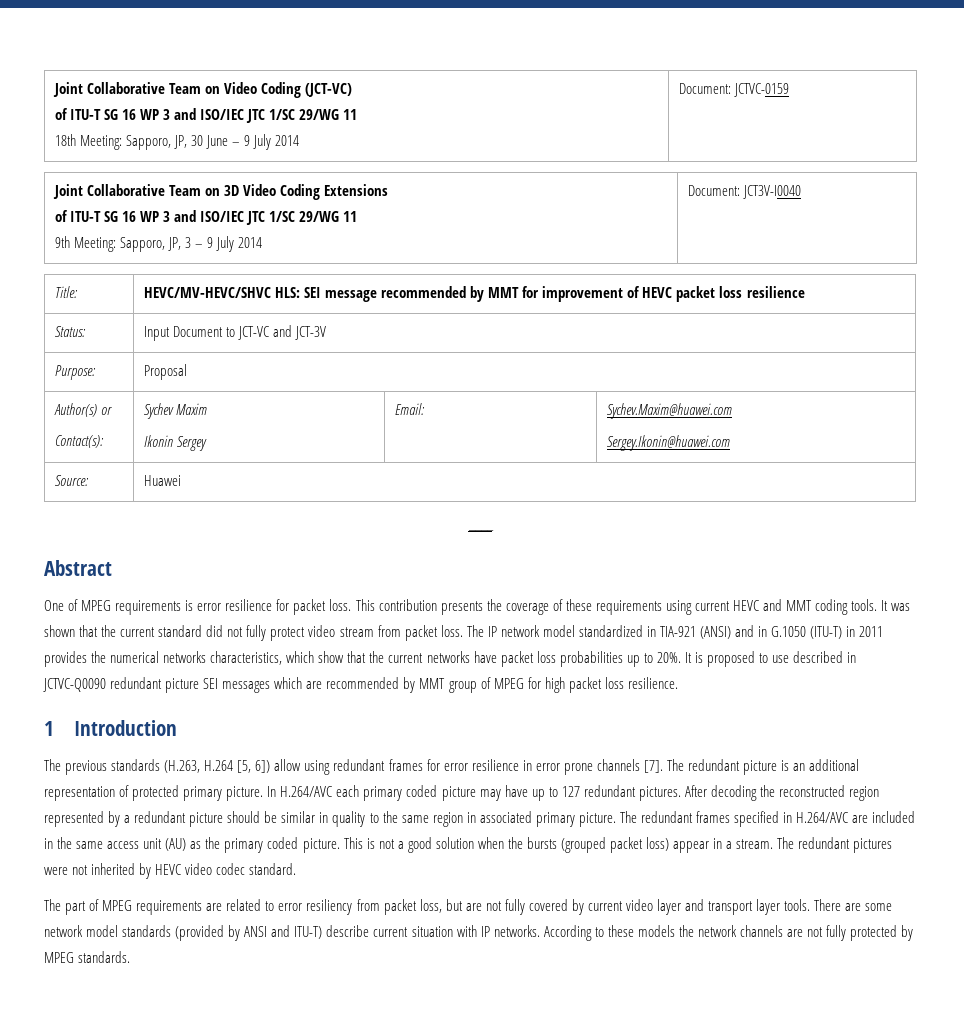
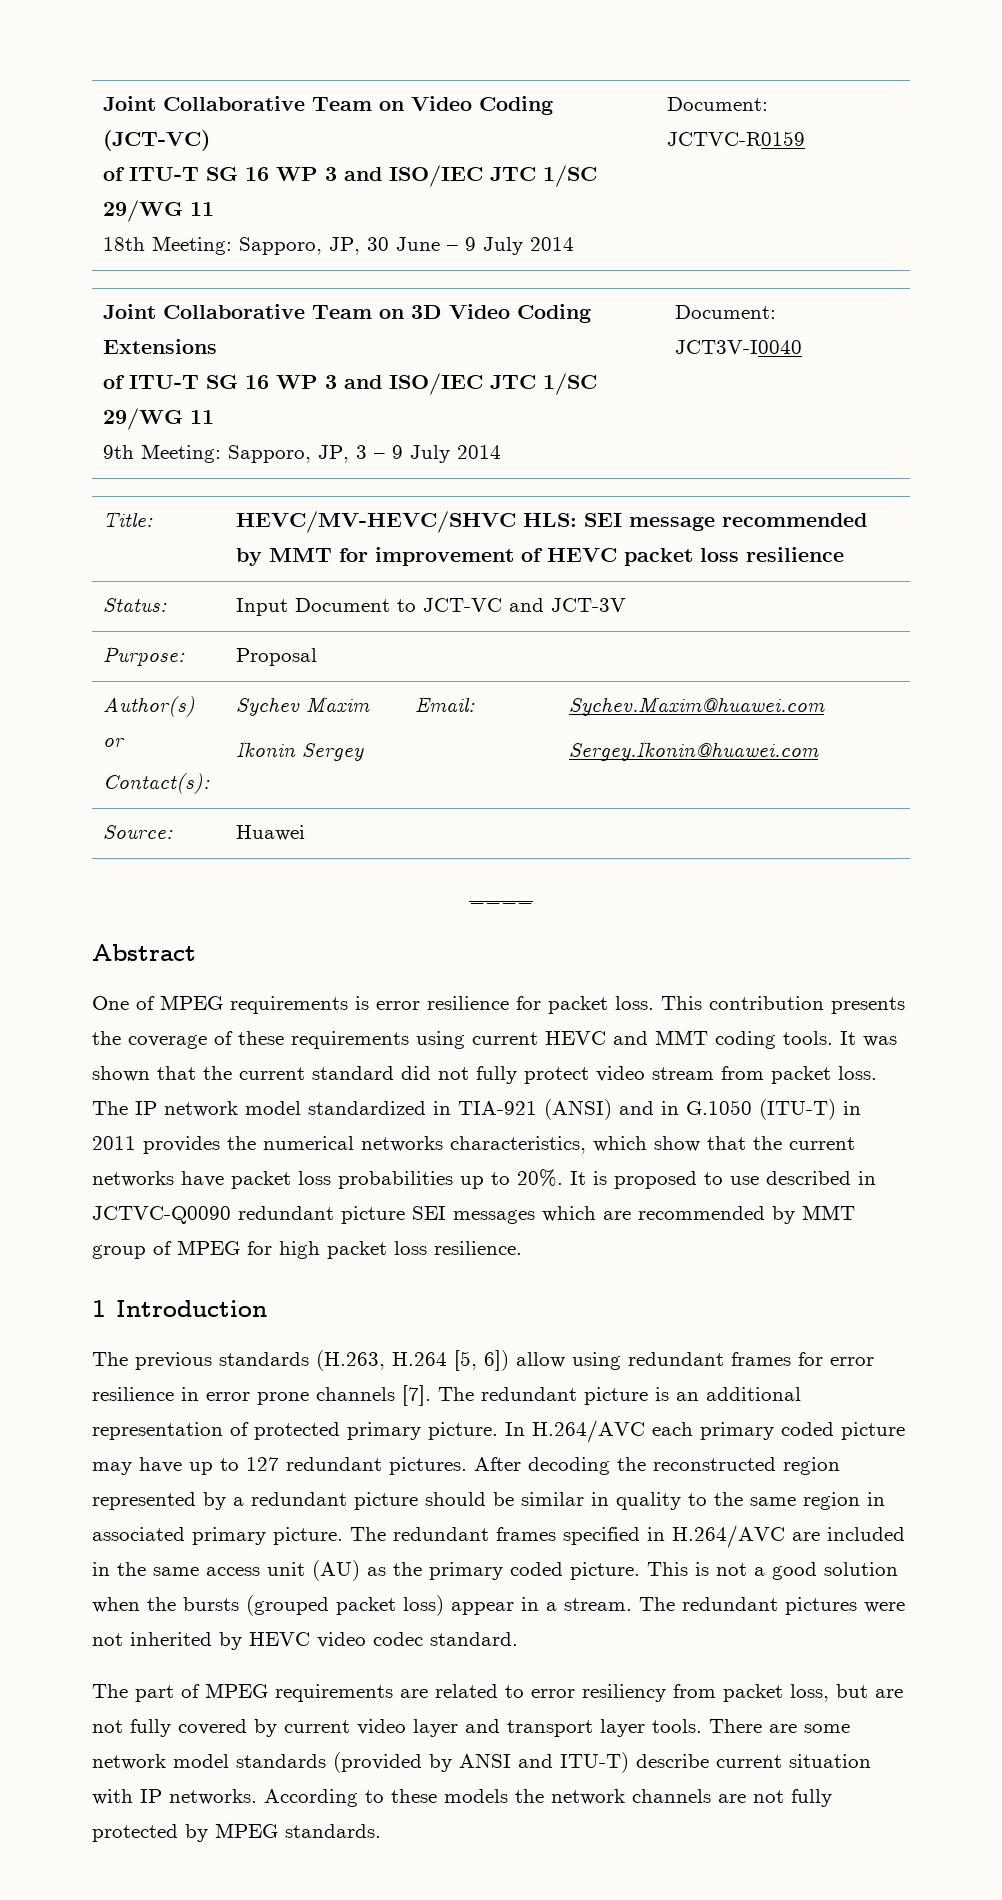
  Joint Collaborative Team on Video Coding (JCT-VC)
  of ITU-T SG 16 WP 3 and ISO/IEC JTC 1/SC 29/WG 11
- 18th Meeting: Sapporo, JP, 30 June – 9 July 2014 | Document: JCTVC-0159
+ 18th Meeting: Sapporo, JP, 30 June – 9 July 2014 | Document: JCTVC-R0159

